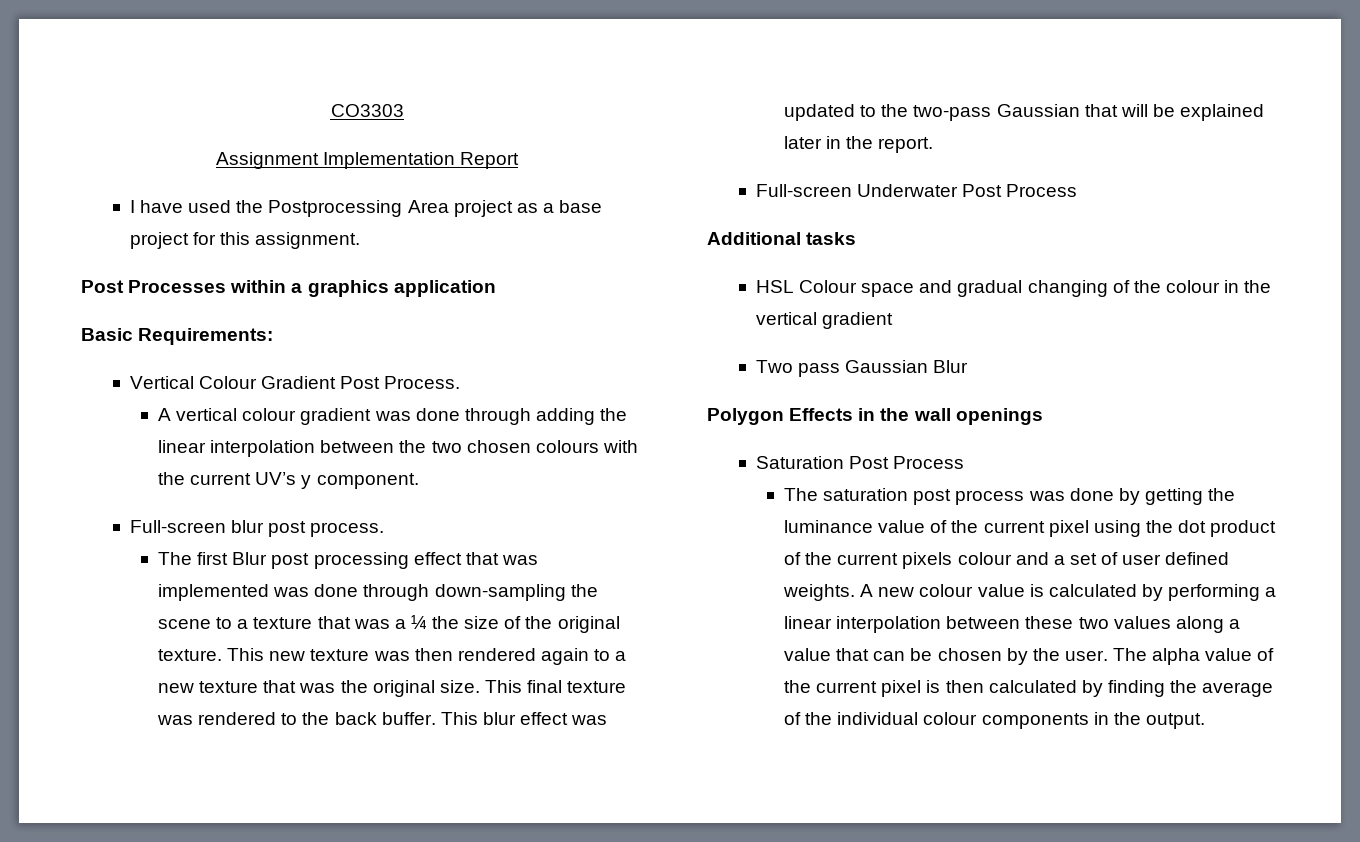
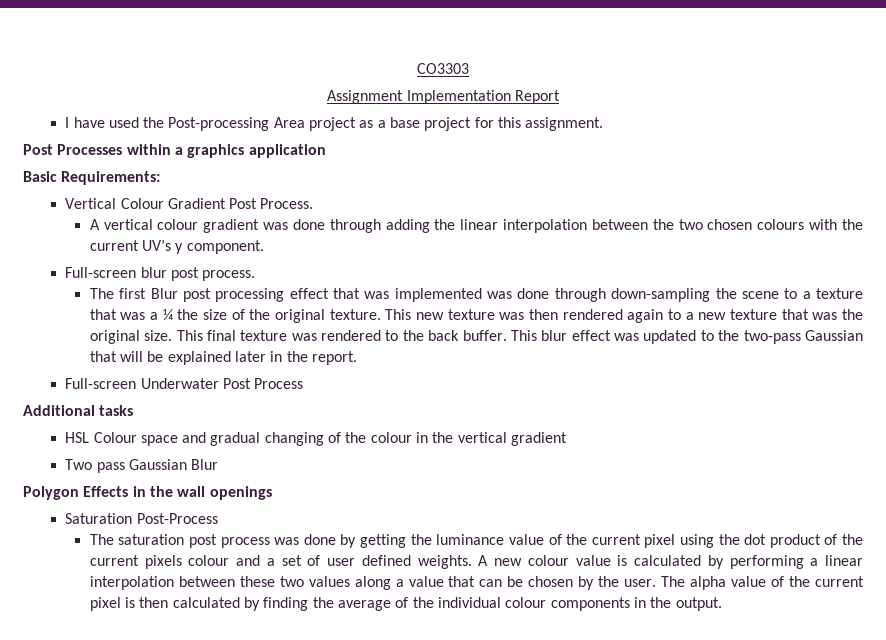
- I have used the Postprocessing Area project as a base project for this assignment.
+ I have used the Post-processing Area project as a base project for this assignment.
- Saturation Post Process
+ Saturation Post-Process

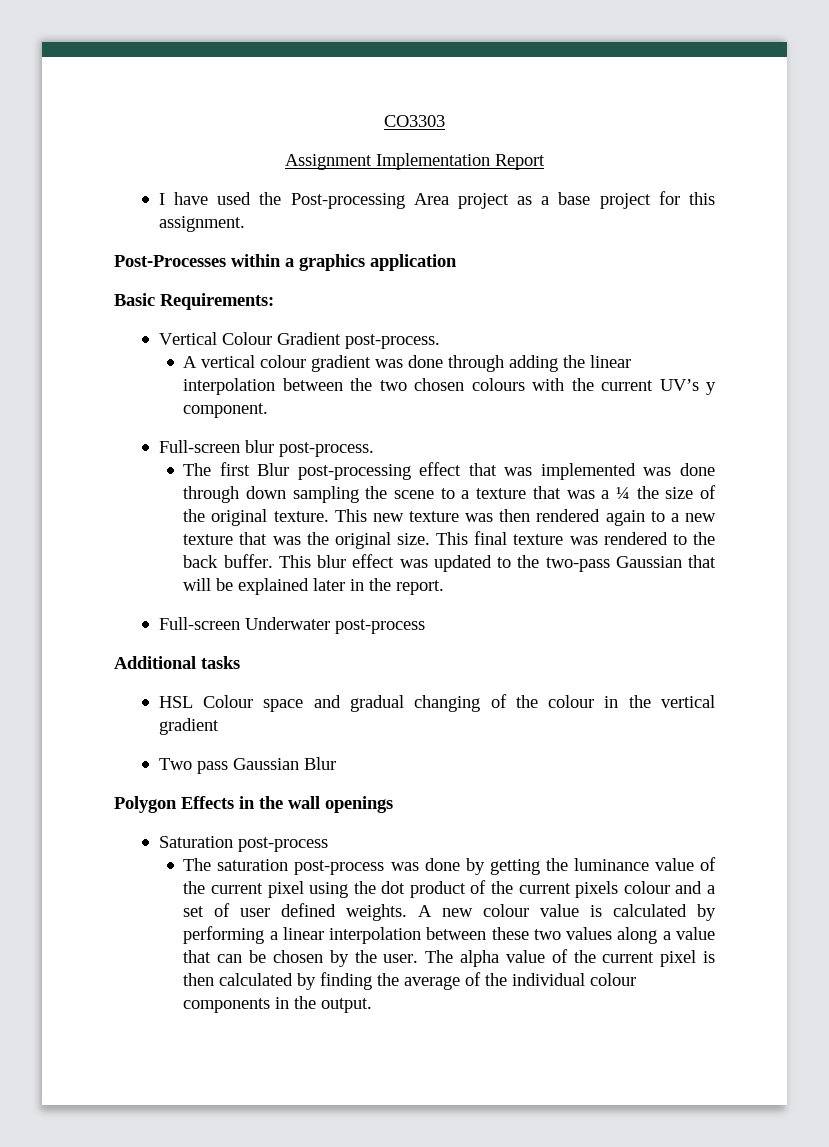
- Post Processes within a graphics application
+ Post-Processes within a graphics application
- Vertical Colour Gradient Post Process.
+ Vertical Colour Gradient post-process.
- Full-screen blur post process.
+ Full-screen blur post-process.
- The first Blur post processing effect that was implemented was done through down-sampling the scene to a texture that was a ¼ the size of the original texture.
+ The first Blur post-processing effect that was implemented was done through down sampling the scene to a texture that was a ¼ the size of the original texture.
- Full-screen Underwater Post Process
+ Full-screen Underwater post-process
- Saturation Post-Process
+ Saturation post-process
- The saturation post process was done by getting the luminance value of the current pixel using the dot product of the current pixels colour and a set of user defined weights.
+ The saturation post-process was done by getting the luminance value of the current pixel using the dot product of the current pixels colour and a set of user defined weights.

